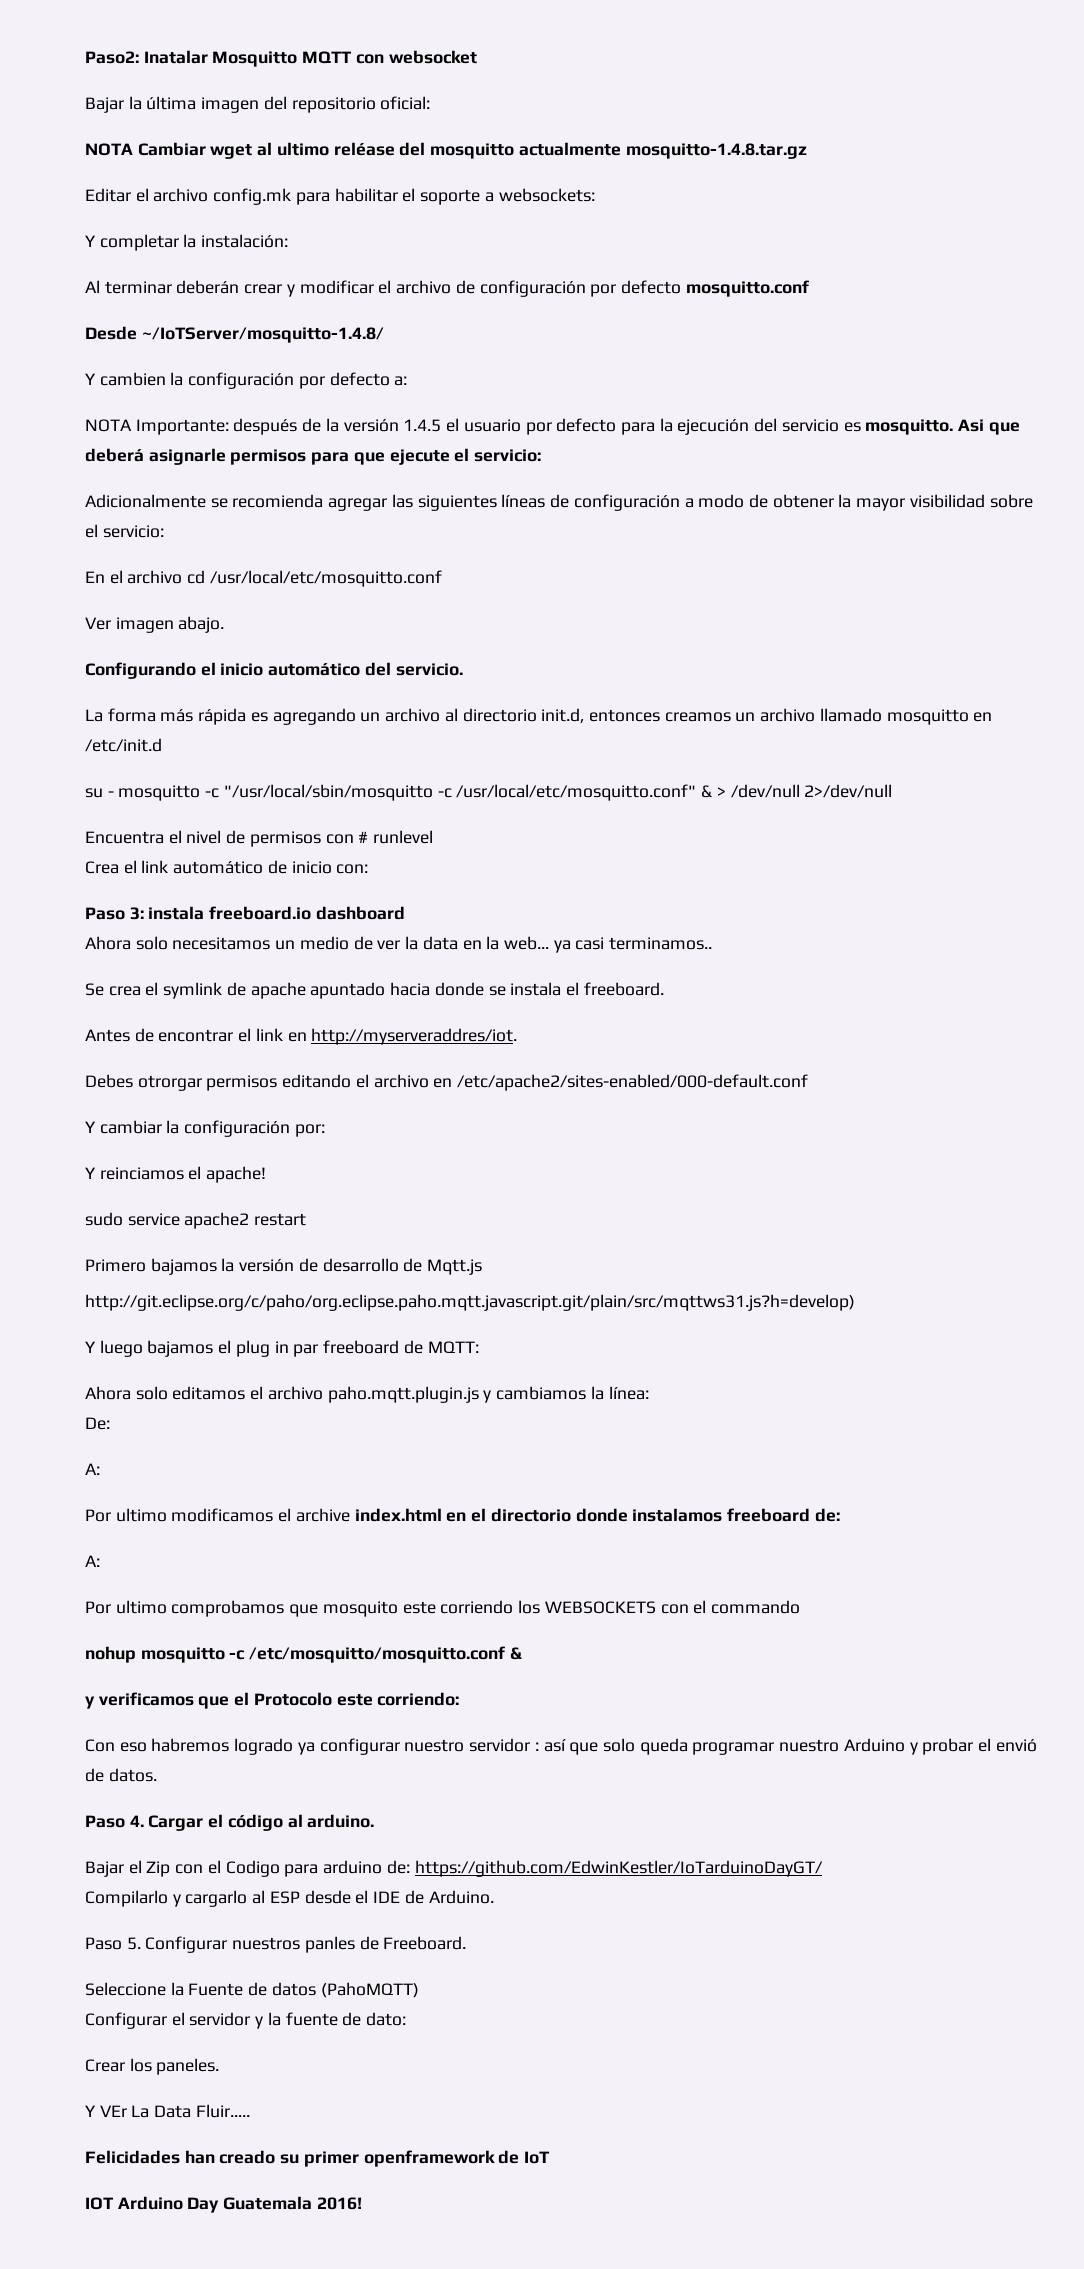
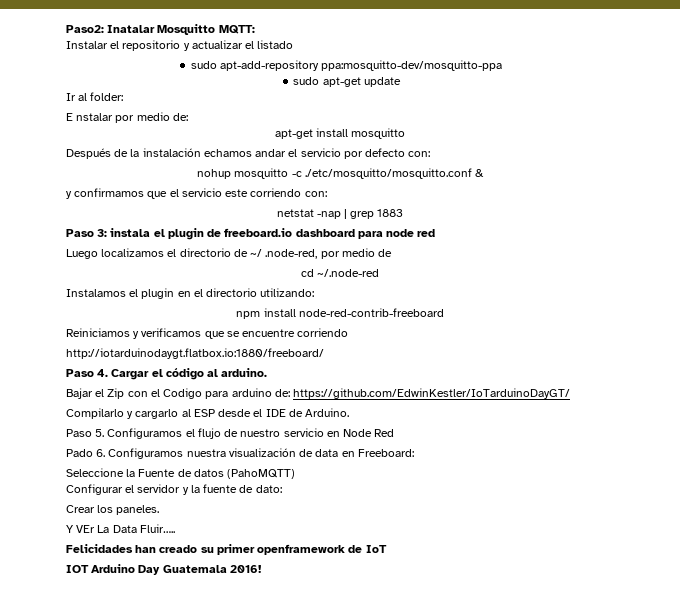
- Paso2: Inatalar Mosquitto MQTT con websocket
- Bajar la última imagen del repositorio oficial:
- NOTA Cambiar wget al ultimo reléase del mosquitto actualmente mosquitto-1.4.8.tar.gz
- Editar el archivo config.mk para habilitar el soporte a websockets:
- Y completar la instalación:
- Al terminar deberán crear y modificar el archivo de configuración por defecto mosquitto.conf
- Desde ~/IoTServer/mosquitto-1.4.8/
- Y cambien la configuración por defecto a:
- NOTA Importante: después de la versión 1.4.5 el usuario por defecto para la ejecución del servicio es mosquitto. Asi que deberá asignarle permisos para que ejecute el servicio:
- Adicionalmente se recomienda agregar las siguientes líneas de configuración a modo de obtener la mayor visibilidad sobre el servicio:
- En el archivo cd /usr/local/etc/mosquitto.conf
- Ver imagen abajo.
- Configurando el inicio automático del servicio.
- La forma más rápida es agregando un archivo al directorio init.d, entonces creamos un archivo llamado mosquitto en /etc/init.d
- su - mosquitto -c "/usr/local/sbin/mosquitto -c /usr/local/etc/mosquitto.conf" & > /dev/null 2>/dev/null
- Encuentra el nivel de permisos con # runlevel
- Crea el link automático de inicio con:
+ Paso2: Inatalar Mosquitto MQTT:
+ Instalar el repositorio y actualizar el listado
+ sudo apt-add-repository ppa:mosquitto-dev/mosquitto-ppa
+ sudo apt-get update
+ Ir al folder:
+ E nstalar por medio de:
+ apt-get install mosquitto
+ Después de la instalación echamos andar el servicio por defecto con:
+ nohup mosquitto -c ./etc/mosquitto/mosquitto.conf &
+ y confirmamos que el servicio este corriendo con:
+ netstat -nap | grep 1883
- Paso 3: instala freeboard.io dashboard
- Ahora solo necesitamos un medio de ver la data en la web… ya casi terminamos..
- Se crea el symlink de apache apuntado hacia donde se instala el freeboard.
- Antes de encontrar el link en http://myserveraddres/iot.
- Debes otrorgar permisos editando el archivo en /etc/apache2/sites-enabled/000-default.conf
- Y cambiar la configuración por:
- Y reinciamos el apache!
- sudo service apache2 restart
- Primero bajamos la versión de desarrollo de Mqtt.js
- http://git.eclipse.org/c/paho/org.eclipse.paho.mqtt.javascript.git/plain/src/mqttws31.js?h=develop)
- Y luego bajamos el plug in par freeboard de MQTT:
- Ahora solo editamos el archivo paho.mqtt.plugin.js y cambiamos la línea:
- De:
- A:
- Por ultimo modificamos el archive index.html en el directorio donde instalamos freeboard de:
- A:
- Por ultimo comprobamos que mosquito este corriendo los WEBSOCKETS con el commando
- nohup mosquitto -c /etc/mosquitto/mosquitto.conf &
- y verificamos que el Protocolo este corriendo:
- Con eso habremos logrado ya configurar nuestro servidor : así que solo queda programar nuestro Arduino y probar el envió de datos.
+ Paso 3: instala el plugin de freeboard.io dashboard para node red
+ Luego localizamos el directorio de ~/ .node-red, por medio de
+ cd ~/.node-red
+ Instalamos el plugin en el directorio utilizando:
+ npm install node-red-contrib-freeboard
+ Reiniciamos y verificamos que se encuentre corriendo
+ http://iotarduinodaygt.flatbox.io:1880/freeboard/
- Paso 5. Configurar nuestros panles de Freeboard.
+ Paso 5. Configuramos el flujo de nuestro servicio en Node Red
+ Pado 6. Configuramos nuestra visualización de data en Freeboard:

